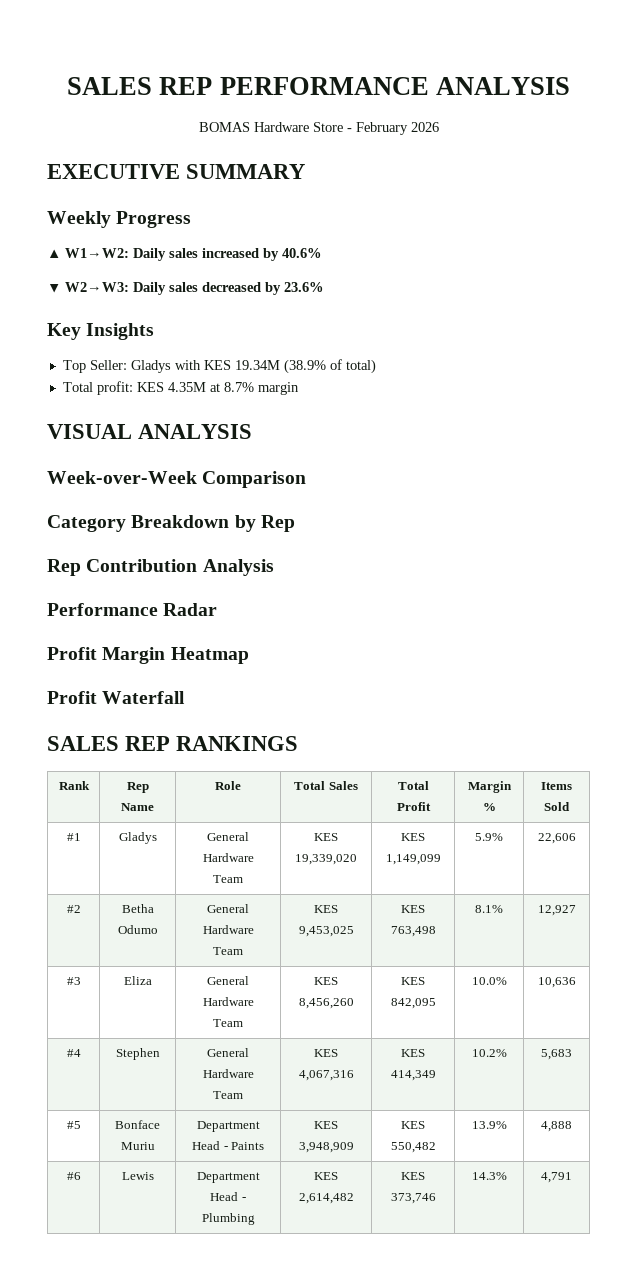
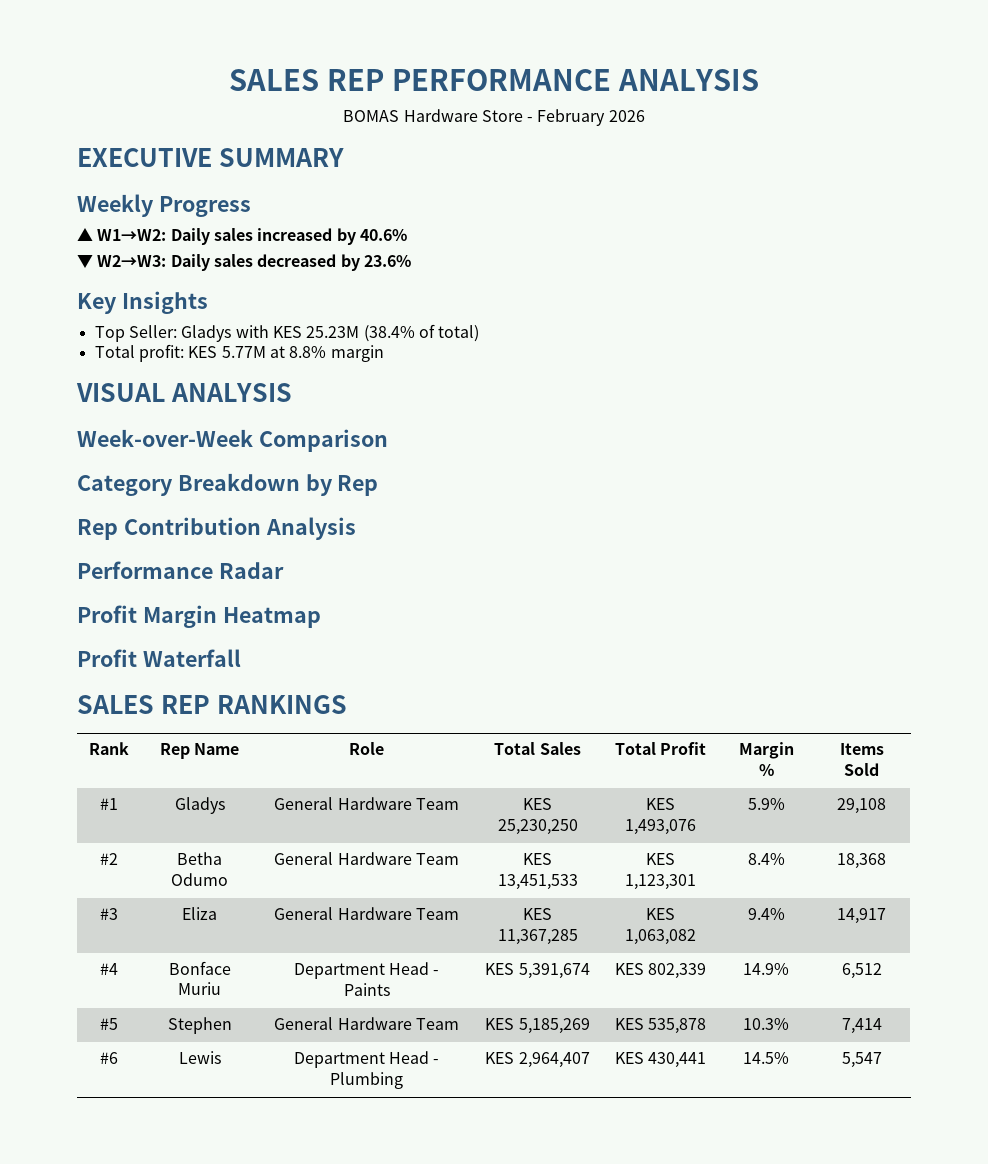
- Top Seller: Gladys with KES 19.34M (38.9% of total)
+ Top Seller: Gladys with KES 25.23M (38.4% of total)
- Total profit: KES 4.35M at 8.7% margin
+ Total profit: KES 5.77M at 8.8% margin
- #1 | Gladys | General Hardware Team | KES 19,339,020 | KES 1,149,099 | 5.9% | 22,606
+ #1 | Gladys | General Hardware Team | KES 25,230,250 | KES 1,493,076 | 5.9% | 29,108
- #2 | Betha Odumo | General Hardware Team | KES 9,453,025 | KES 763,498 | 8.1% | 12,927
+ #2 | Betha Odumo | General Hardware Team | KES 13,451,533 | KES 1,123,301 | 8.4% | 18,368
- #3 | Eliza | General Hardware Team | KES 8,456,260 | KES 842,095 | 10.0% | 10,636
- #4 | Stephen | General Hardware Team | KES 4,067,316 | KES 414,349 | 10.2% | 5,683
- #5 | Bonface Muriu | Department Head - Paints | KES 3,948,909 | KES 550,482 | 13.9% | 4,888
+ #3 | Eliza | General Hardware Team | KES 11,367,285 | KES 1,063,082 | 9.4% | 14,917
+ #4 | Bonface Muriu | Department Head - Paints | KES 5,391,674 | KES 802,339 | 14.9% | 6,512
+ #5 | Stephen | General Hardware Team | KES 5,185,269 | KES 535,878 | 10.3% | 7,414
- #6 | Lewis | Department Head - Plumbing | KES 2,614,482 | KES 373,746 | 14.3% | 4,791
+ #6 | Lewis | Department Head - Plumbing | KES 2,964,407 | KES 430,441 | 14.5% | 5,547

